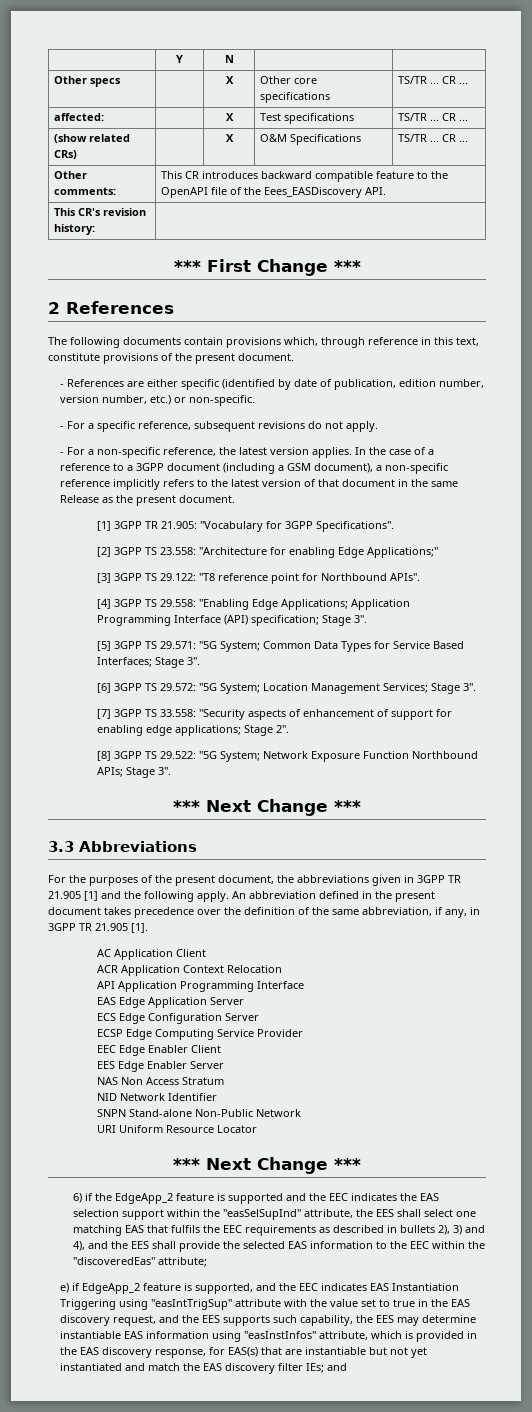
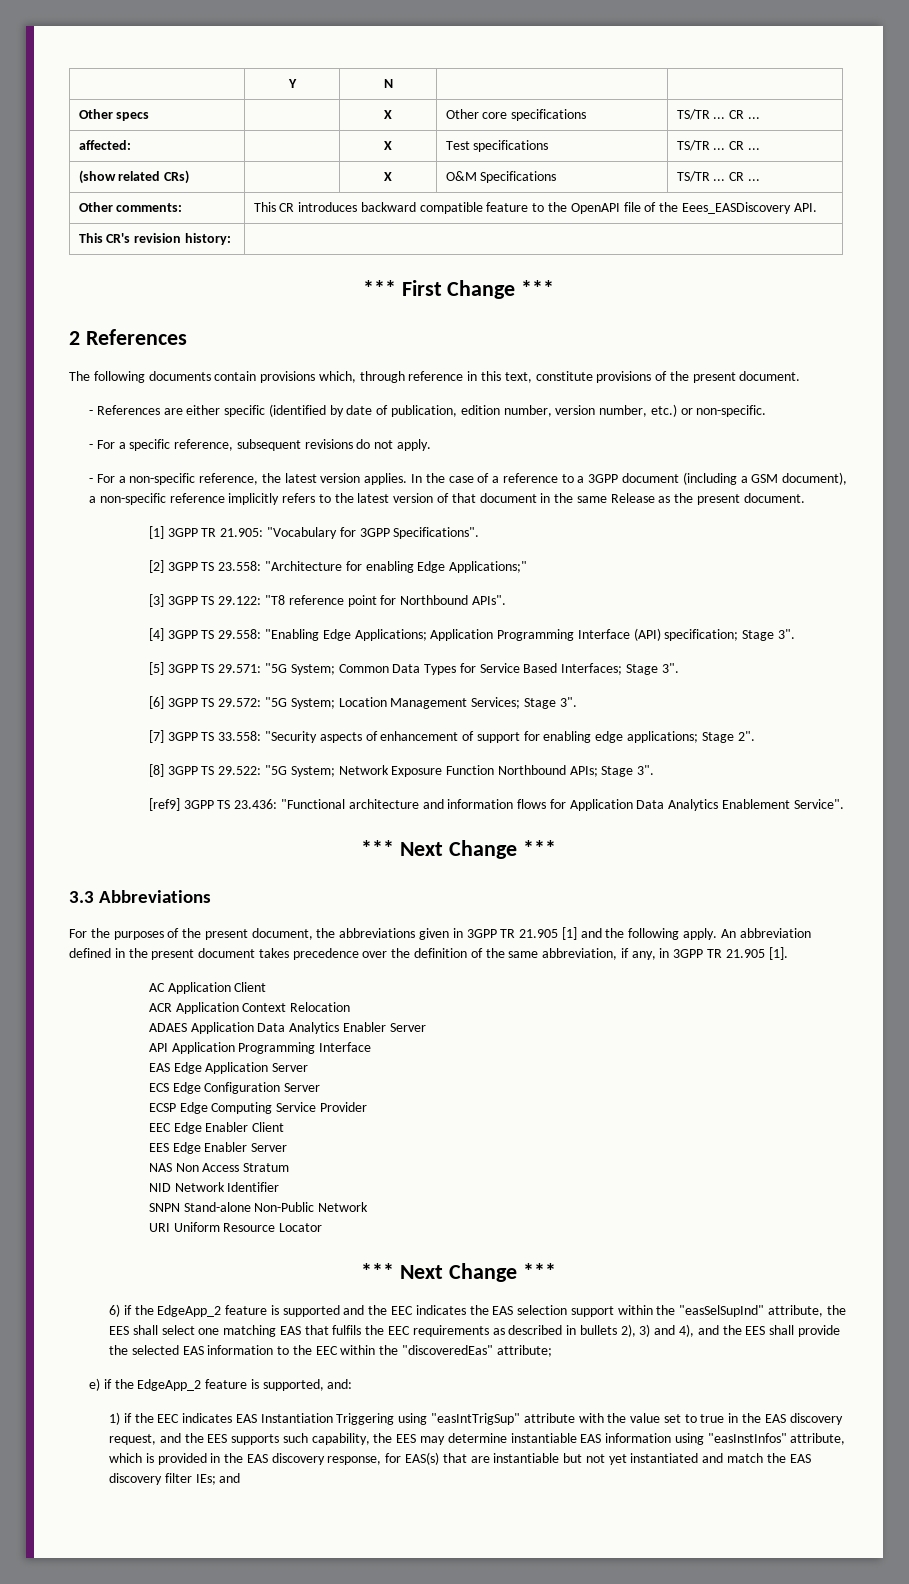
+ [ref9] 3GPP TS 23.436: "Functional architecture and information flows for Application Data Analytics Enablement Service".
+ ADAES Application Data Analytics Enabler Server
- e) if EdgeApp_2 feature is supported, and the EEC indicates EAS Instantiation Triggering using "easIntTrigSup" attribute with the value set to true in the EAS discovery request, and the EES supports such capability, the EES may determine instantiable EAS information using "easInstInfos" attribute, which is provided in the EAS discovery response, for EAS(s) that are instantiable but not yet instantiated and match the EAS discovery filter IEs;
+ e) if the EdgeApp_2 feature is supported, and:
+ 1) if the EEC indicates EAS Instantiation Triggering using "easIntTrigSup" attribute with the value set to true in the EAS discovery request, and the EES supports such capability, the EES may determine instantiable EAS information using "easInstInfos" attribute, which is provided in the EAS discovery response, for EAS(s) that are instantiable but not yet instantiated and match the EAS discovery filter IEs;

